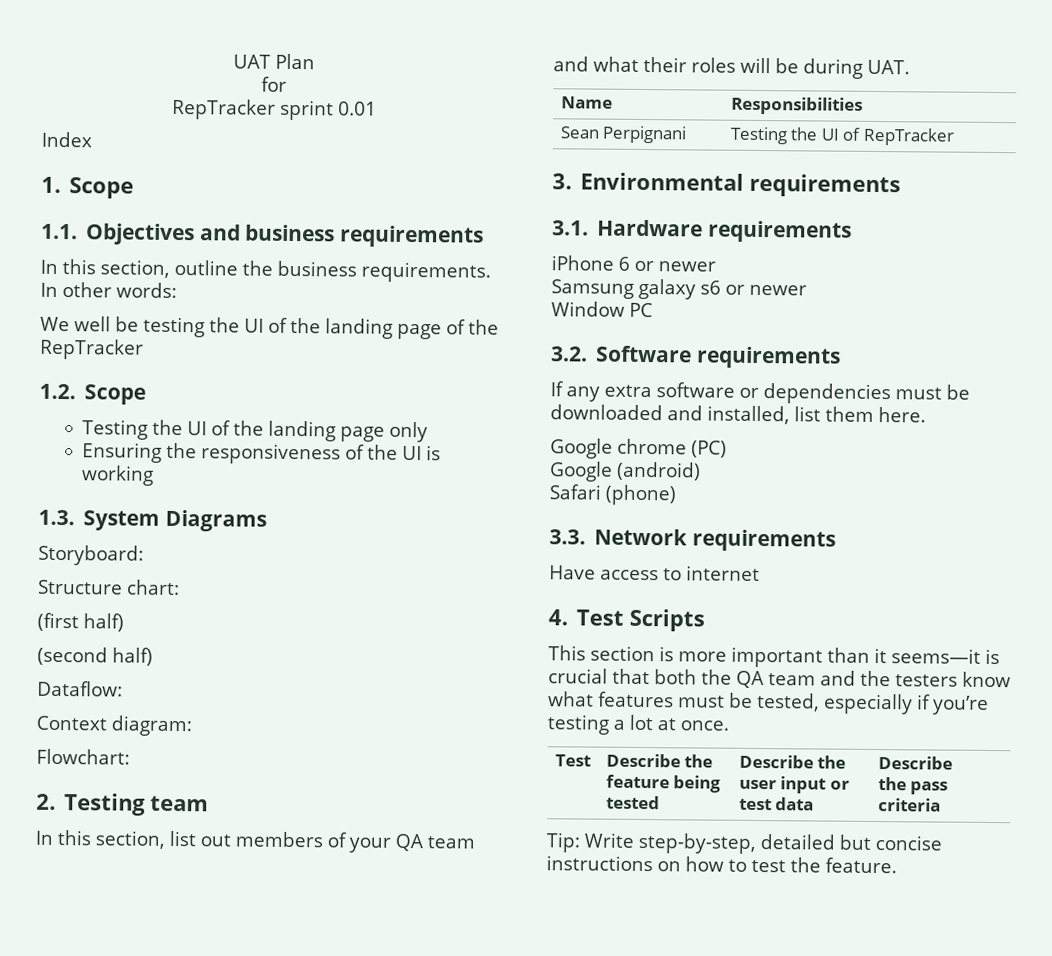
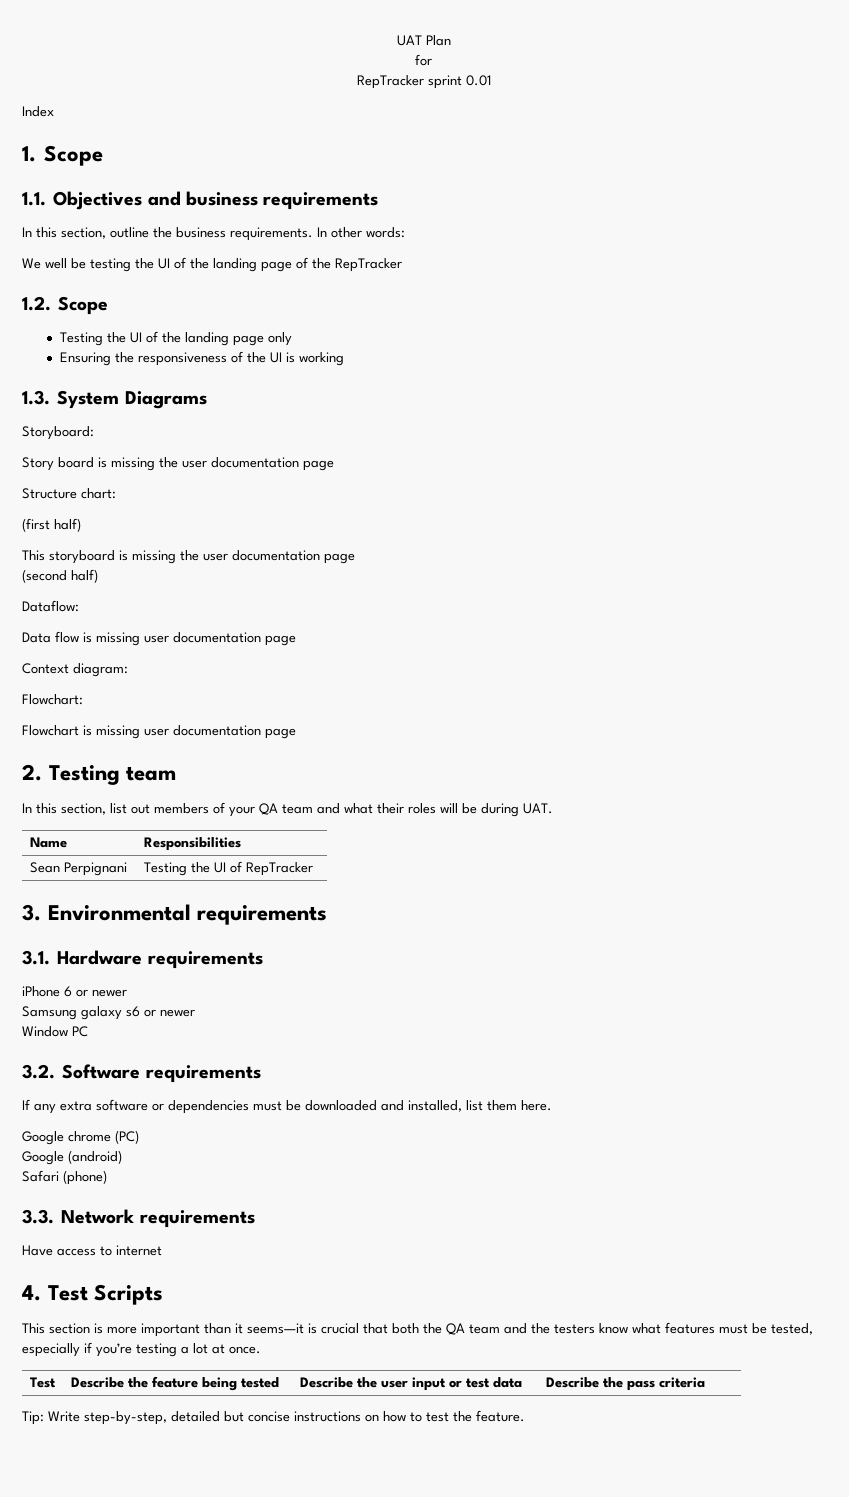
+ Story board is missing the user documentation page
  Structure chart:
  (first half)
+ This storyboard is missing the user documentation page
  (second half)
  Dataflow:
+ Data flow is missing user documentation page
  Context diagram:
  Flowchart:
+ Flowchart is missing user documentation page

